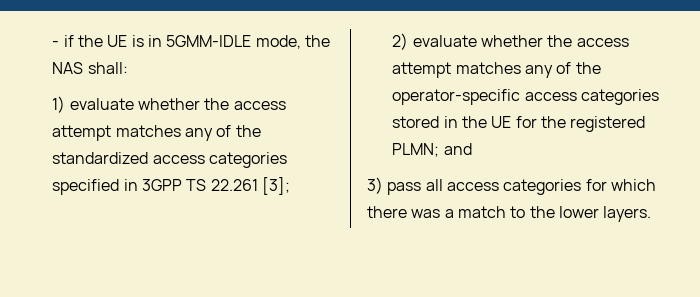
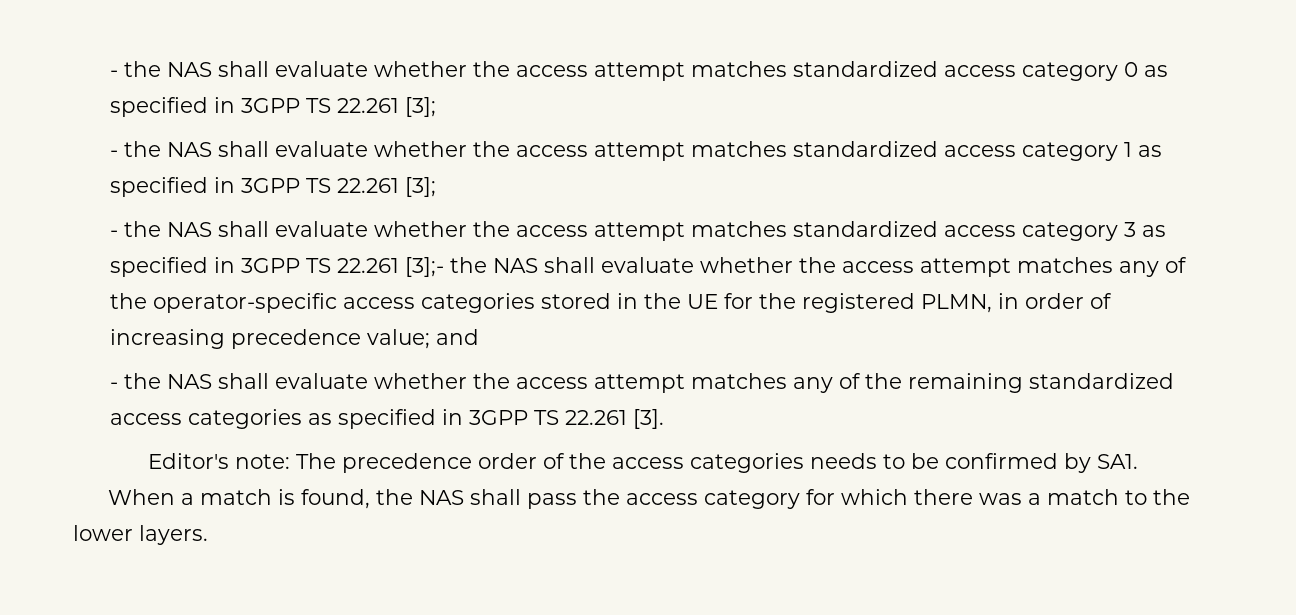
- - if the UE is in 5GMM-IDLE mode, the NAS shall:
- 1) evaluate whether the access attempt matches any of the standardized access categories specified in 3GPP TS 22.261 [3];
- 2) evaluate whether the access attempt matches any of the operator-specific access categories stored in the UE for the registered PLMN; and
- 3) pass all access categories for which there was a match to the lower layers.
+ - the NAS shall evaluate whether the access attempt matches standardized access category 0 as specified in 3GPP TS 22.261 [3];
+ - the NAS shall evaluate whether the access attempt matches standardized access category 1 as specified in 3GPP TS 22.261 [3];
+ - the NAS shall evaluate whether the access attempt matches standardized access category 3 as specified in 3GPP TS 22.261 [3];- the NAS shall evaluate whether the access attempt matches any of the operator-specific access categories stored in the UE for the registered PLMN, in order of increasing precedence value; and
+ - the NAS shall evaluate whether the access attempt matches any of the remaining standardized access categories as specified in 3GPP TS 22.261 [3].
+ Editor's note: The precedence order of the access categories needs to be confirmed by SA1.
+ When a match is found, the NAS shall pass the access category for which there was a match to the lower layers.

